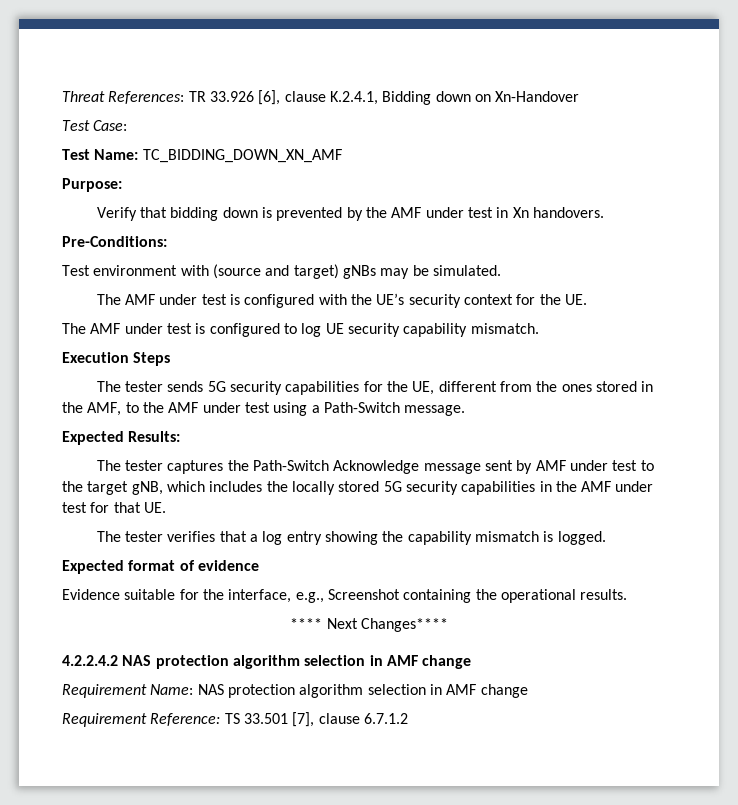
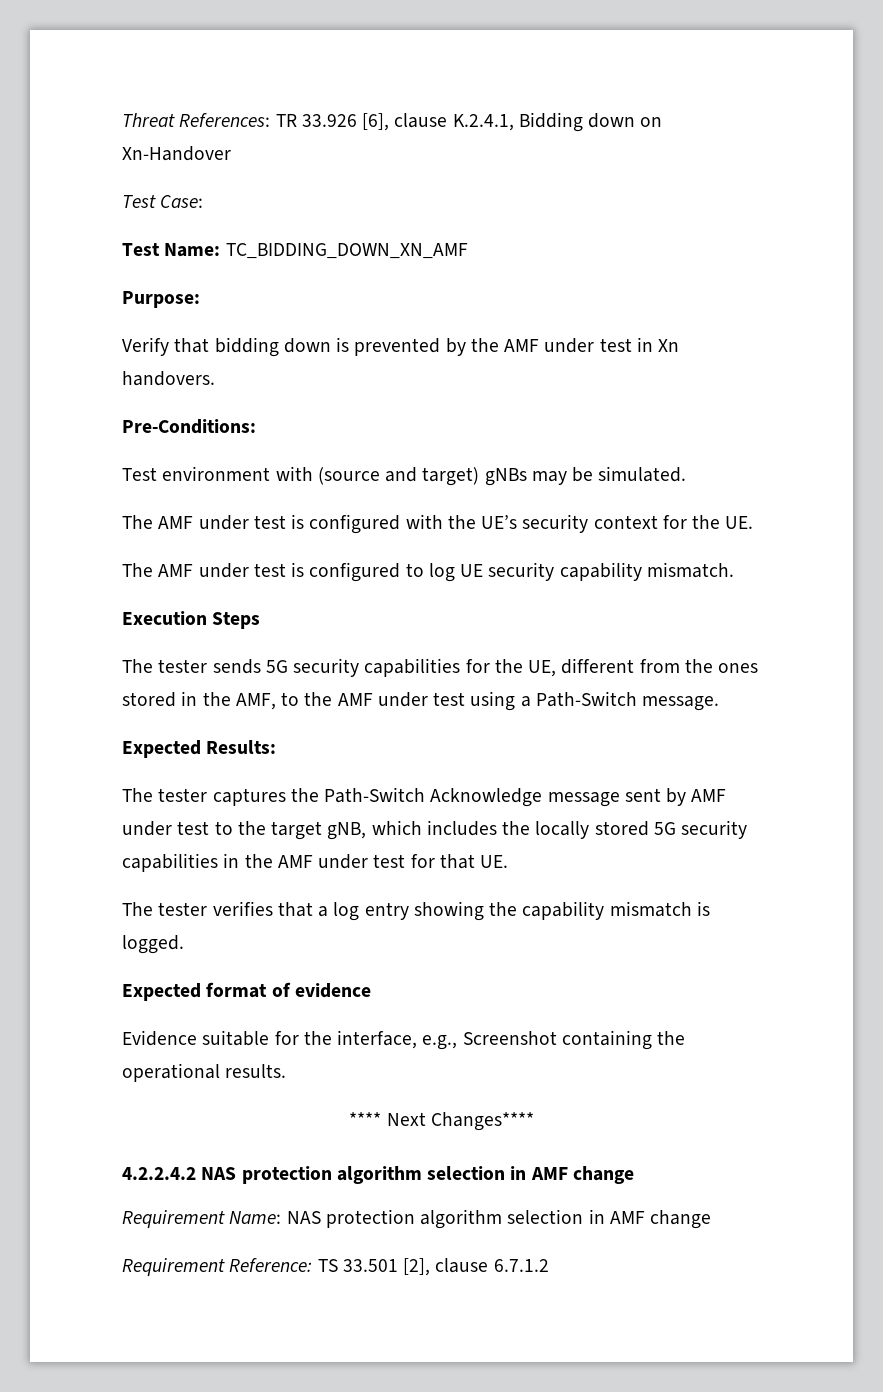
- Requirement Reference: TS 33.501 [7], clause 6.7.1.2
+ Requirement Reference: TS 33.501 [2], clause 6.7.1.2

